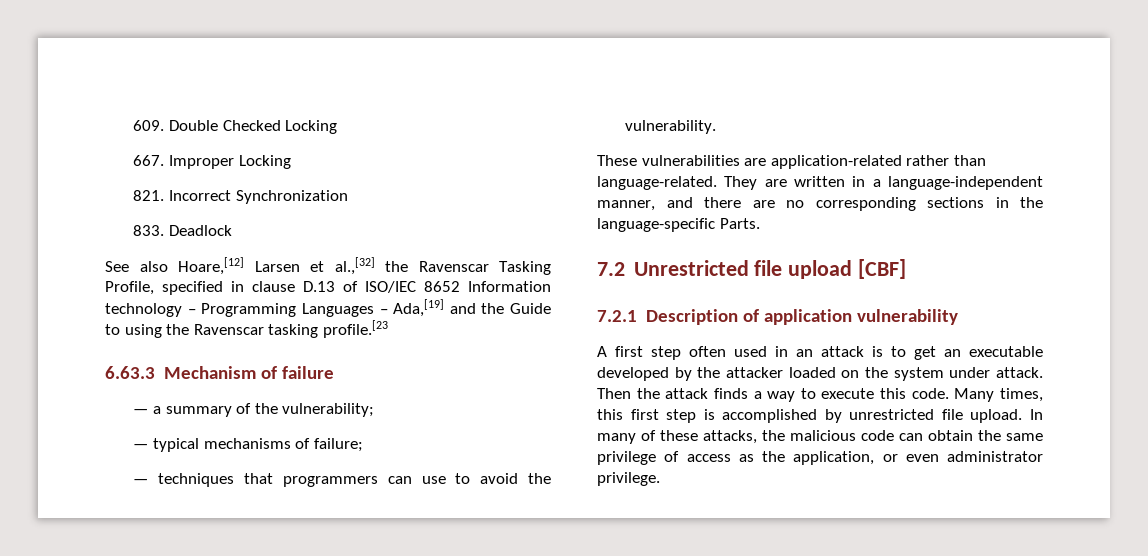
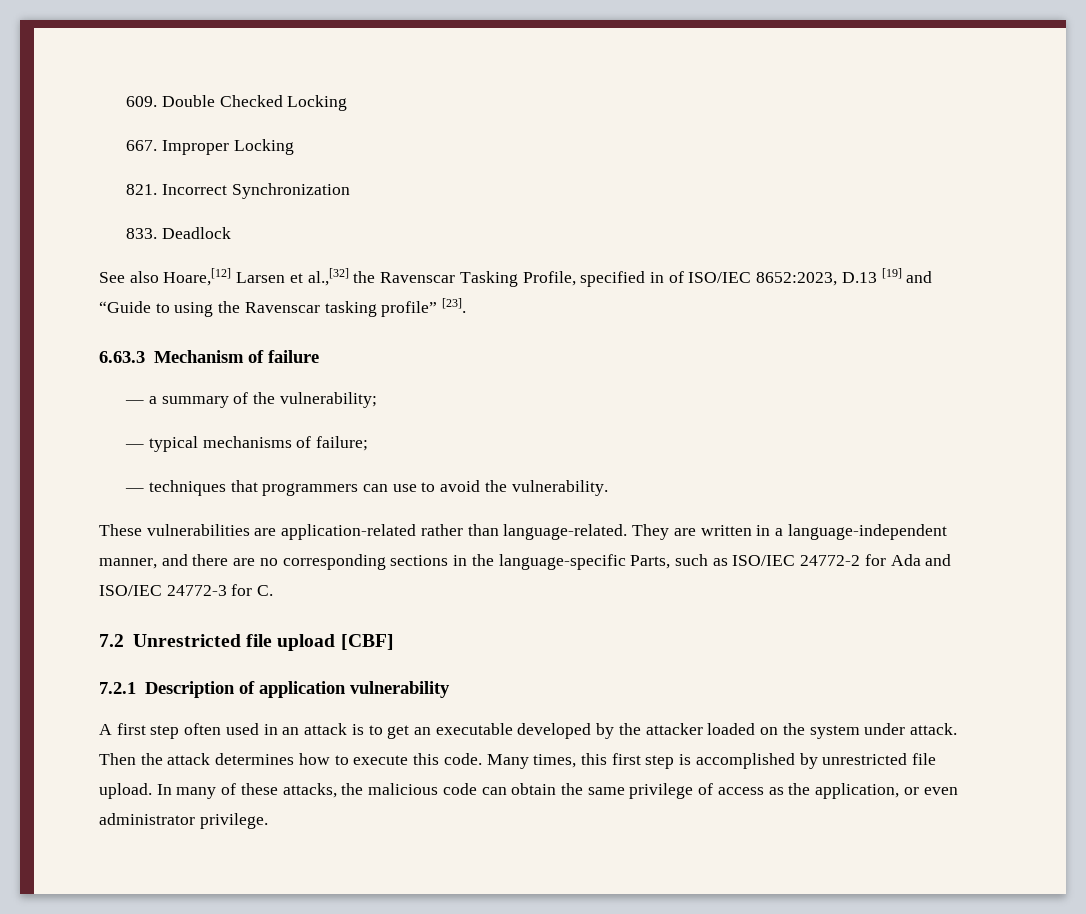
- See also Hoare,[12] Larsen et al.,[32] the Ravenscar Tasking Profile, specified in clause D.13 of ISO/IEC 8652 Information technology – Programming Languages – Ada,[19] and the Guide to using the Ravenscar tasking profile.[23
+ See also Hoare,[12] Larsen et al.,[32] the Ravenscar Tasking Profile, specified in of ISO/IEC 8652:2023, D.13 [19] and “Guide to using the Ravenscar tasking profile” [23].
- They are written in a language-independent manner, and there are no corresponding sections in the language-specific Parts.
+ They are written in a language-independent manner, and there are no corresponding sections in the language-specific Parts, such as ISO/IEC 24772-2 for Ada and ISO/IEC 24772-3 for C.
- Then the attack finds a way to execute this code.
+ Then the attack determines how to execute this code.

